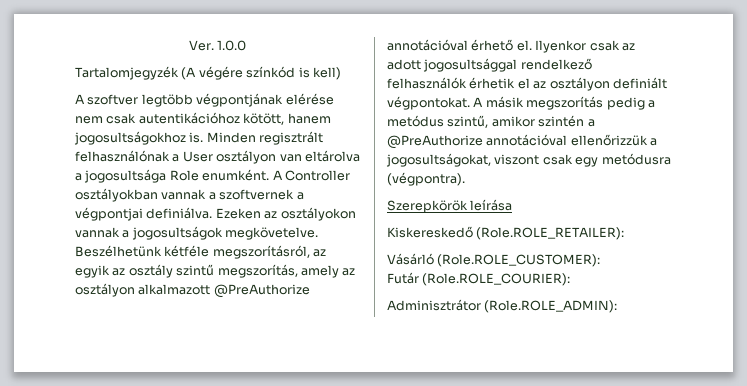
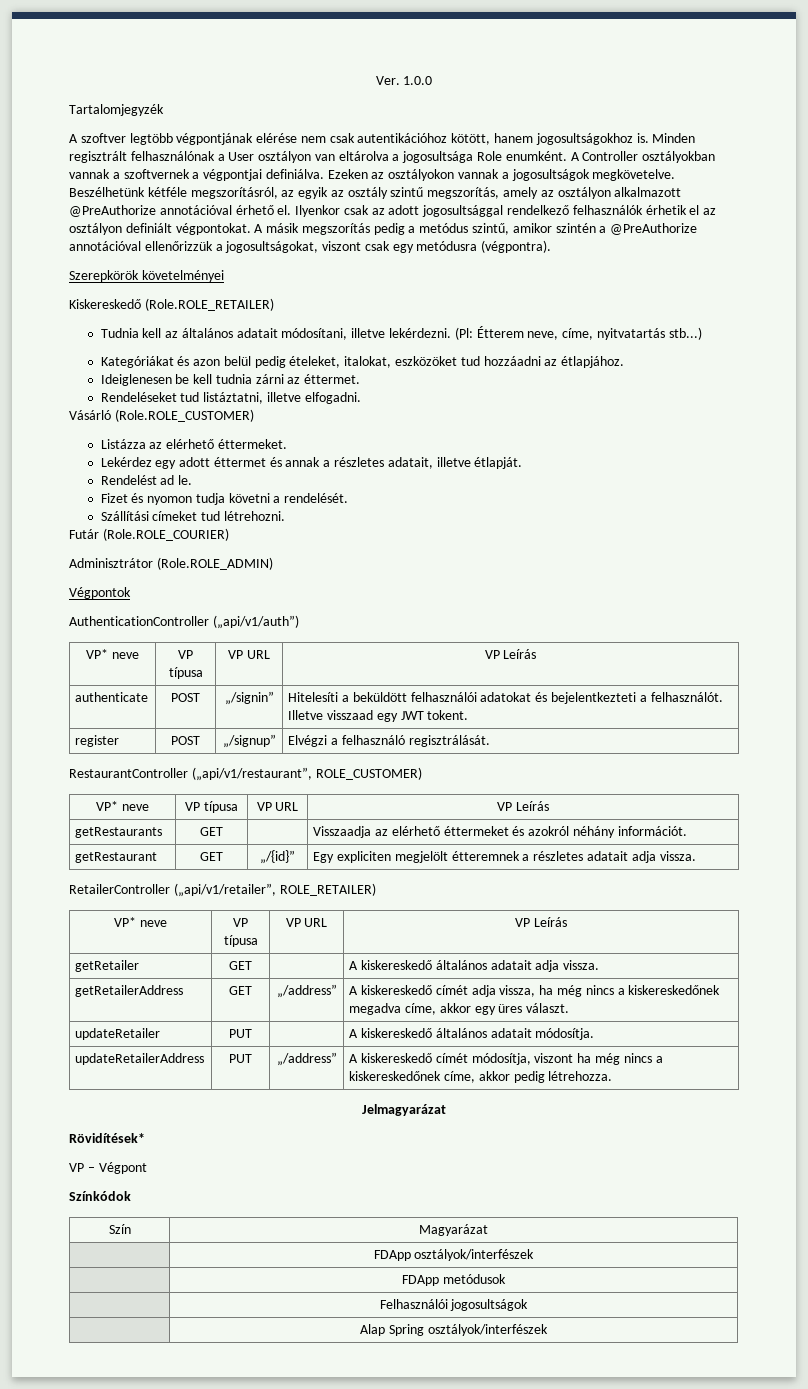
- Tartalomjegyzék (A végére színkód is kell)
+ Tartalomjegyzék
- Szerepkörök leírása
+ Szerepkörök követelményei
- Kiskereskedő (Role.ROLE_RETAILER):
- Vásárló (Role.ROLE_CUSTOMER):
+ Kiskereskedő (Role.ROLE_RETAILER)
+ Tudnia kell az általános adatait módosítani, illetve lekérdezni. (Pl: Étterem neve, címe, nyitvatartás stb...)
+ Kategóriákat és azon belül pedig ételeket, italokat, eszközöket tud hozzáadni az étlapjához.
+ Ideiglenesen be kell tudnia zárni az éttermet.
+ Rendeléseket tud listáztatni, illetve elfogadni.
+ Vásárló (Role.ROLE_CUSTOMER)
+ Listázza az elérhető éttermeket.
+ Lekérdez egy adott éttermet és annak a részletes adatait, illetve étlapját.
+ Rendelést ad le.
+ Fizet és nyomon tudja követni a rendelését.
+ Szállítási címeket tud létrehozni.
- Futár (Role.ROLE_COURIER):
+ Futár (Role.ROLE_COURIER)
- Adminisztrátor (Role.ROLE_ADMIN):
+ Adminisztrátor (Role.ROLE_ADMIN)
+ Végpontok
+ AuthenticationController („api/v1/auth”)
+ VP* neve | VP típusa | VP URL | VP Leírás
+ authenticate | POST | „/signin” | Hitelesíti a beküldött felhasználói adatokat és bejelentkezteti a felhasználót. Illetve visszaad egy JWT tokent.
+ register | POST | „/signup” | Elvégzi a felhasználó regisztrálását.
+ RestaurantController („api/v1/restaurant”, ROLE_CUSTOMER)
+ VP* neve | VP típusa | VP URL | VP Leírás
+ getRestaurants | GET | | Visszaadja az elérhető éttermeket és azokról néhány információt.
+ getRestaurant | GET | „/{id}” | Egy expliciten megjelölt étteremnek a részletes adatait adja vissza.
+ RetailerController („api/v1/retailer”, ROLE_RETAILER)
+ VP* neve | VP típusa | VP URL | VP Leírás
+ getRetailer | GET | | A kiskereskedő általános adatait adja vissza.
+ getRetailerAddress | GET | „/address” | A kiskereskedő címét adja vissza, ha még nincs a kiskereskedőnek megadva címe, akkor egy üres választ.
+ updateRetailer | PUT | | A kiskereskedő általános adatait módosítja.
+ updateRetailerAddress | PUT | „/address” | A kiskereskedő címét módosítja, viszont ha még nincs a kiskereskedőnek címe, akkor pedig létrehozza.
+ Jelmagyarázat
+ Rövidítések*
+ VP – Végpont
+ Színkódok
+ Szín | Magyarázat
+ | FDApp osztályok/interfészek
+ | FDApp metódusok
+ | Felhasználói jogosultságok
+ | Alap Spring osztályok/interfészek

